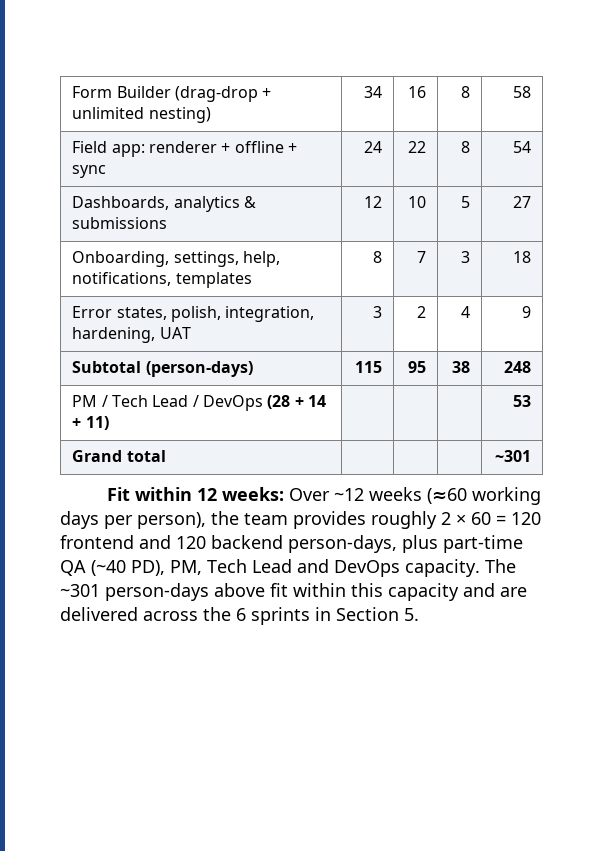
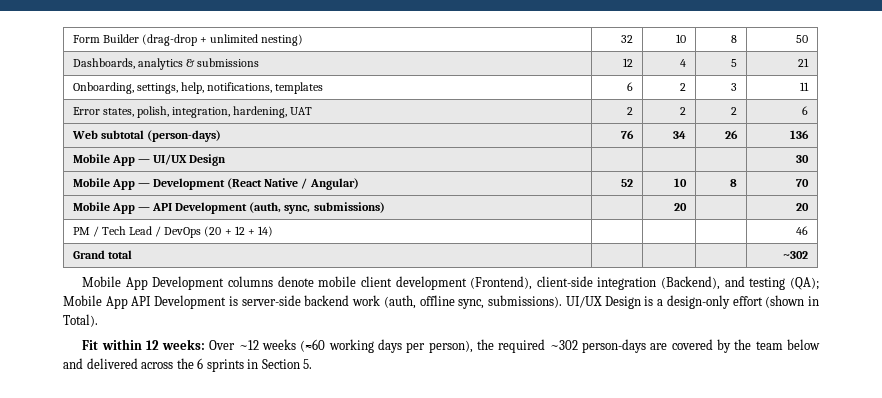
- Form Builder (drag-drop + unlimited nesting) | 34 | 16 | 8 | 58
- Field app: renderer + offline + sync | 24 | 22 | 8 | 54
+ Form Builder (drag-drop + unlimited nesting) | 32 | 10 | 8 | 50
- Dashboards, analytics & submissions | 12 | 10 | 5 | 27
+ Dashboards, analytics & submissions | 12 | 4 | 5 | 21
- Onboarding, settings, help, notifications, templates | 8 | 7 | 3 | 18
+ Onboarding, settings, help, notifications, templates | 6 | 2 | 3 | 11
- Error states, polish, integration, hardening, UAT | 3 | 2 | 4 | 9
- Subtotal (person-days) | 115 | 95 | 38 | 248
+ Error states, polish, integration, hardening, UAT | 2 | 2 | 2 | 6
+ Web subtotal (person-days) | 76 | 34 | 26 | 136
+ Mobile App — UI/UX Design | | | | 30
+ Mobile App — Development (React Native / Angular) | 52 | 10 | 8 | 70
+ Mobile App — API Development (auth, sync, submissions) | | 20 | | 20
- PM / Tech Lead / DevOps (28 + 14 + 11) | | | | 53
- Grand total | | | | ~301
+ PM / Tech Lead / DevOps (20 + 12 + 14) | | | | 46
+ Grand total | | | | ~302
+ Mobile App Development columns denote mobile client development (Frontend), client-side integration (Backend), and testing (QA); Mobile App API Development is server-side backend work (auth, offline sync, submissions). UI/UX Design is a design-only effort (shown in Total).
- Fit within 12 weeks: Over ~12 weeks (≈60 working days per person), the team provides roughly 2 × 60 = 120 frontend and 120 backend person-days, plus part-time QA (~40 PD), PM, Tech Lead and DevOps capacity. The ~301 person-days above fit within this capacity and are delivered across the 6 sprints in Section 5.
+ Fit within 12 weeks: Over ~12 weeks (≈60 working days per person), the required ~302 person-days are covered by the team below and delivered across the 6 sprints in Section 5.

